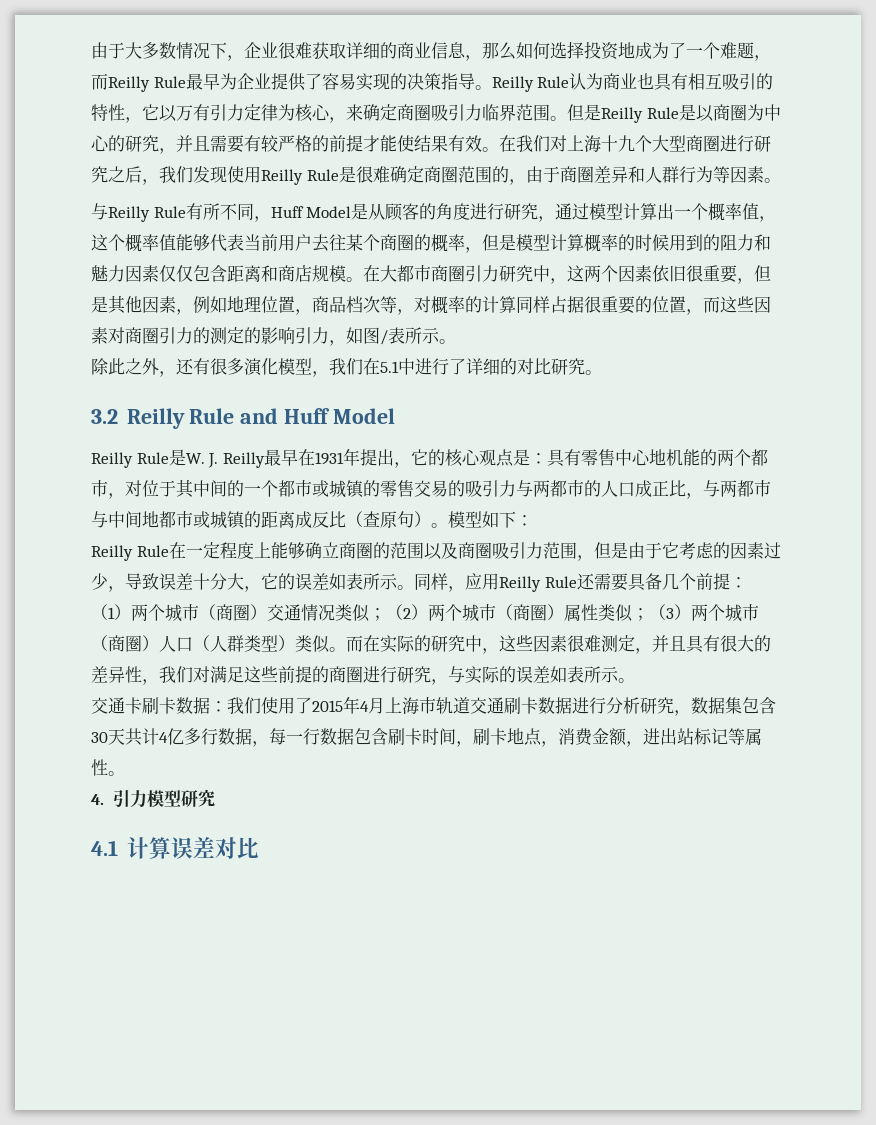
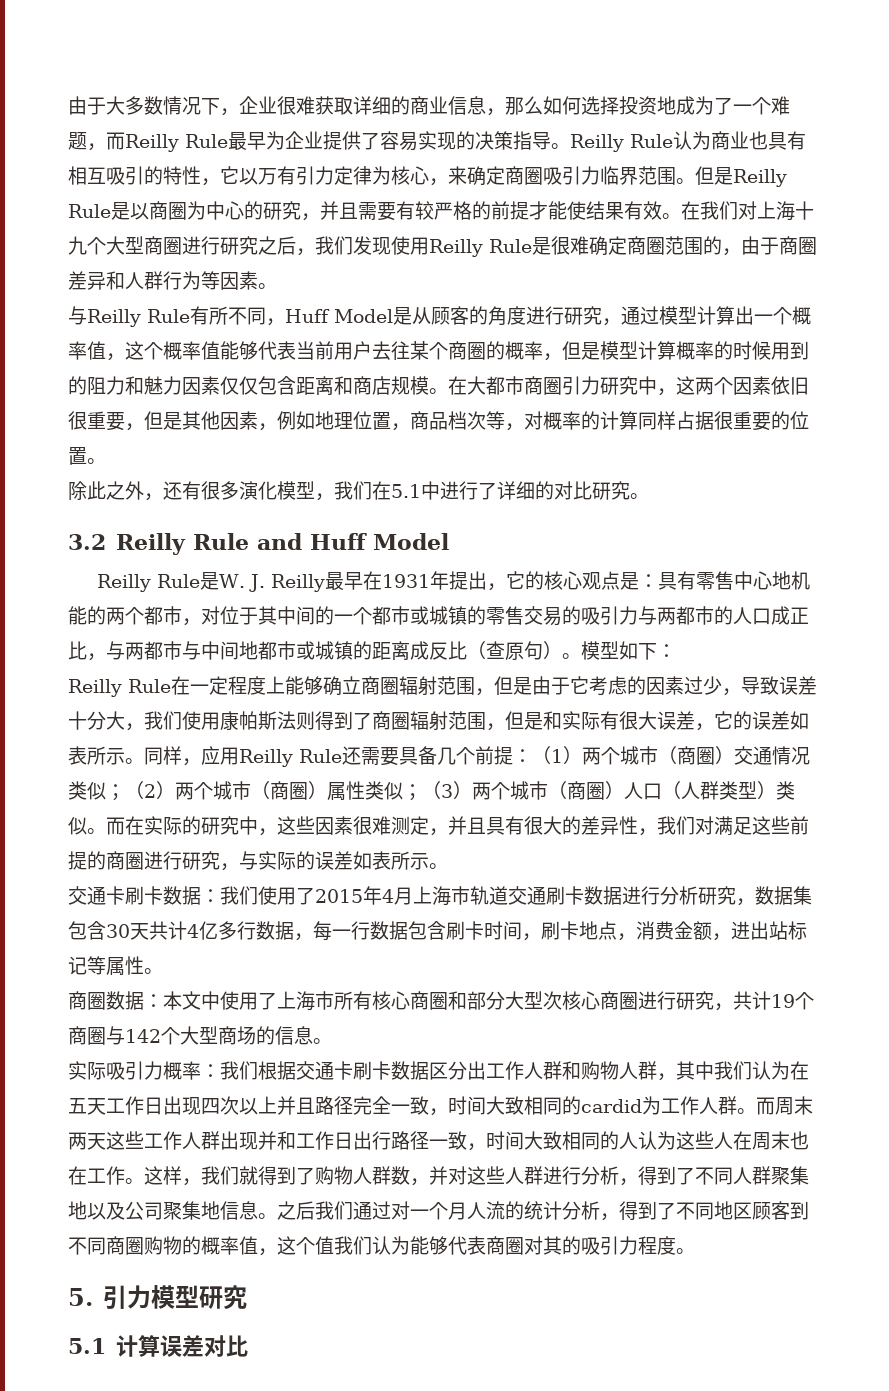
- 在大都市商圈引力研究中，这两个因素依旧很重要，但是其他因素，例如地理位置，商品档次等，对概率的计算同样占据很重要的位置，而这些因素对商圈引力的测定的影响引力，如图/表所示。
+ 在大都市商圈引力研究中，这两个因素依旧很重要，但是其他因素，例如地理位置，商品档次等，对概率的计算同样占据很重要的位置。
- Reilly Rule在一定程度上能够确立商圈的范围以及商圈吸引力范围，但是由于它考虑的因素过少，导致误差十分大，它的误差如表所示。
+ Reilly Rule在一定程度上能够确立商圈辐射范围，但是由于它考虑的因素过少，导致误差十分大，我们使用康帕斯法则得到了商圈辐射范围，但是和实际有很大误差，它的误差如表所示。
- 4.引力模型研究
+ 商圈数据：本文中使用了上海市所有核心商圈和部分大型次核心商圈进行研究，共计19个商圈与142个大型商场的信息。
+ 实际吸引力概率：我们根据交通卡刷卡数据区分出工作人群和购物人群，其中我们认为在五天工作日出现四次以上并且路径完全一致，时间大致相同的cardid为工作人群。而周末两天这些工作人群出现并和工作日出行路径一致，时间大致相同的人认为这些人在周末也在工作。这样，我们就得到了购物人群数，并对这些人群进行分析，得到了不同人群聚集地以及公司聚集地信息。之后我们通过对一个月人流的统计分析，得到了不同地区顾客到不同商圈购物的概率值，这个值我们认为能够代表商圈对其的吸引力程度。
+ 5.引力模型研究
- 4.1计算误差对比
+ 5.1计算误差对比

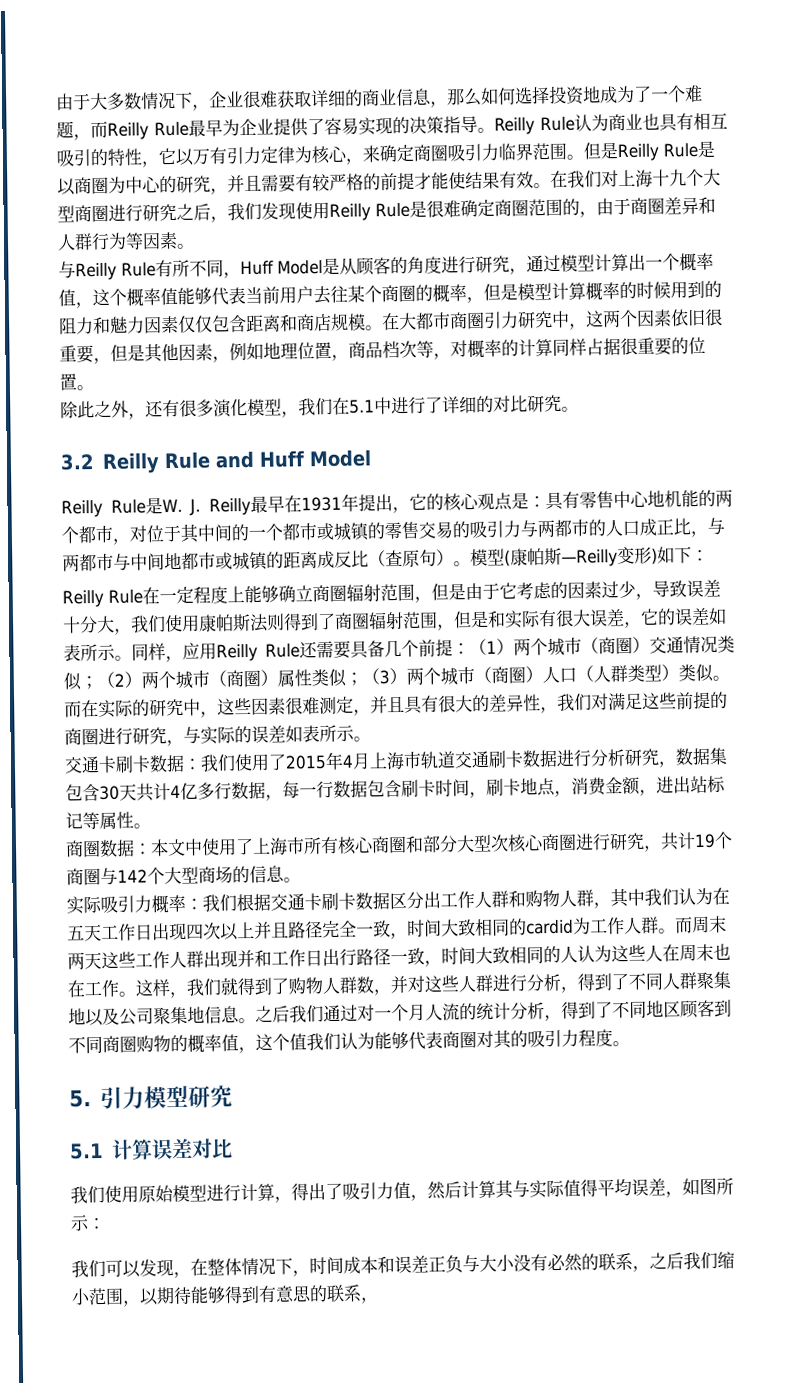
- 模型如下：
+ 模型(康帕斯—Reilly变形)如下：
+ 我们使用原始模型进行计算，得出了吸引力值，然后计算其与实际值得平均误差，如图所示：
+ 我们可以发现，在整体情况下，时间成本和误差正负与大小没有必然的联系，之后我们缩小范围，以期待能够得到有意思的联系，

